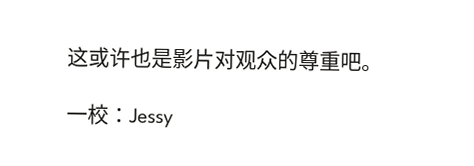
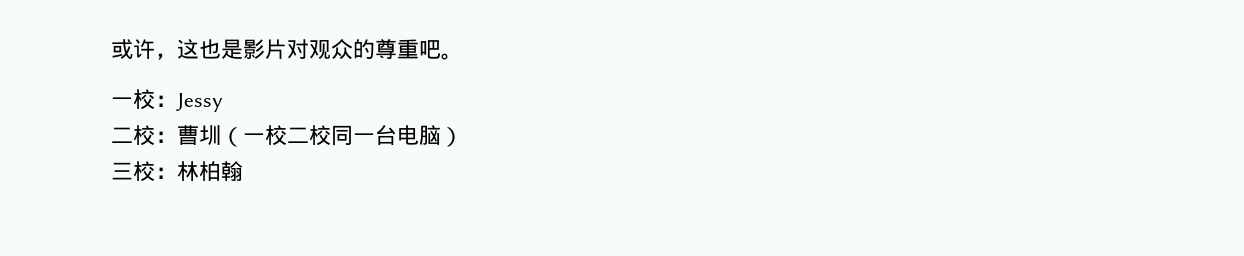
- 这或许也是影片对观众的尊重吧。
+ 或许，这也是影片对观众的尊重吧。
+ 二校：曹圳（一校二校同一台电脑）
+ 三校：林柏翰

